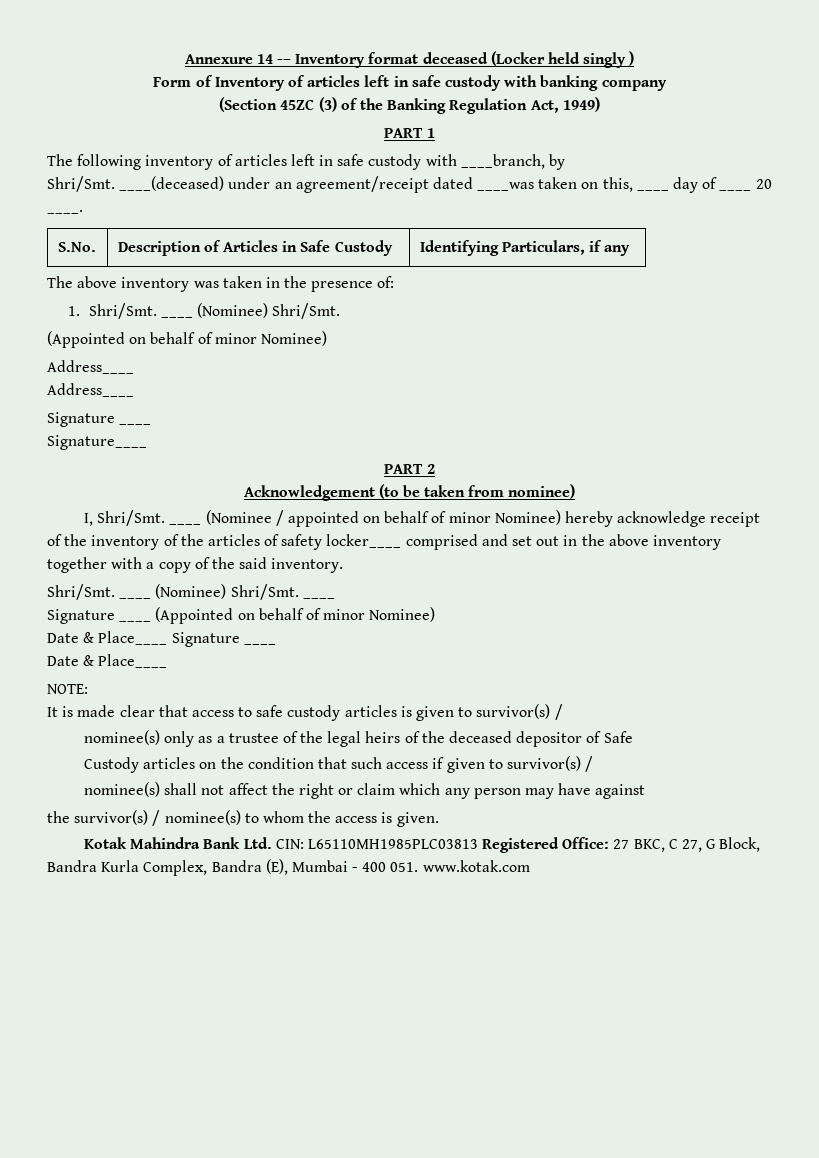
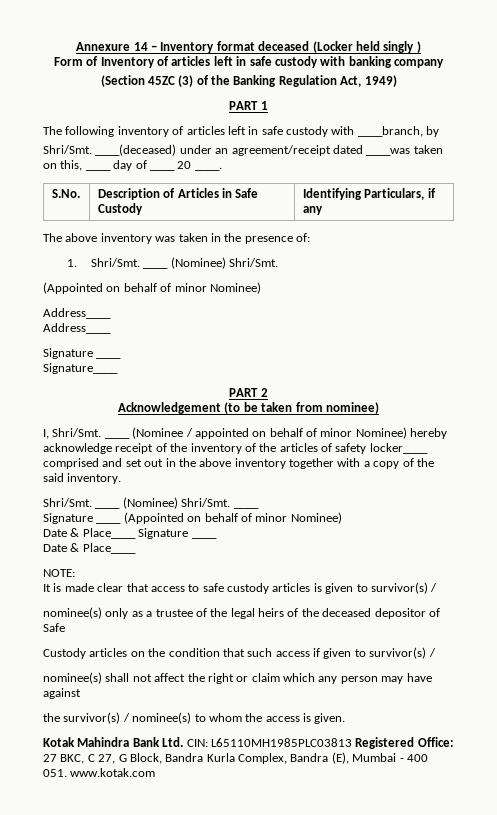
- Annexure 14 -– Inventory format deceased (Locker held singly )
+ Annexure 14 – Inventory format deceased (Locker held singly )

